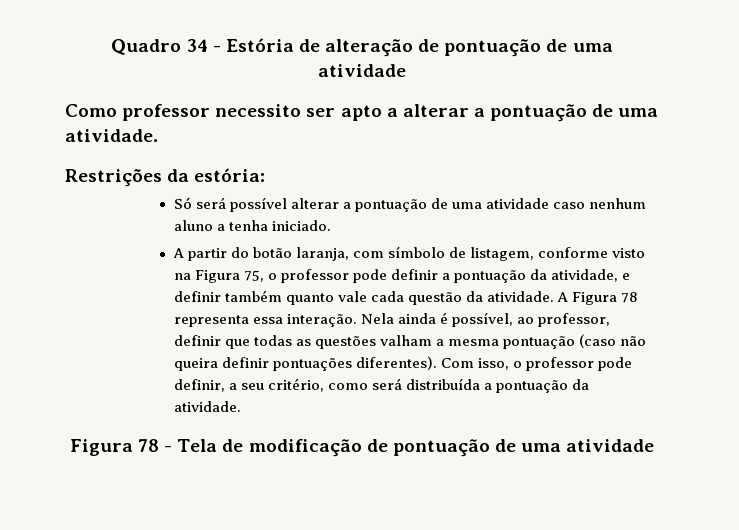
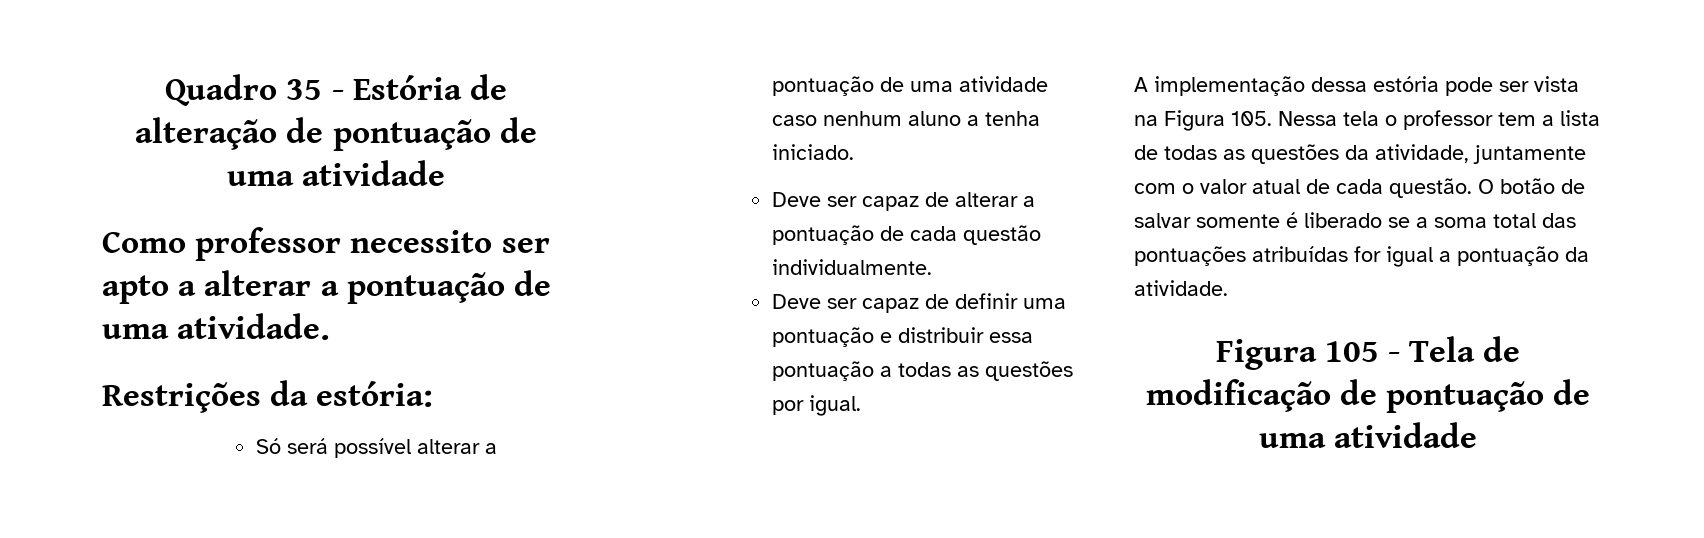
- Quadro 34 - Estória de alteração de pontuação de uma atividade
+ Quadro 35 - Estória de alteração de pontuação de uma atividade
- A partir do botão laranja, com símbolo de listagem, conforme visto na Figura 75, o professor pode definir a pontuação da atividade, e definir também quanto vale cada questão da atividade. A Figura 78 representa essa interação. Nela ainda é possível, ao professor, definir que todas as questões valham a mesma pontuação (caso não queira definir pontuações diferentes). Com isso, o professor pode definir, a seu critério, como será distribuída a pontuação da atividade.
+ Deve ser capaz de alterar a pontuação de cada questão individualmente.
+ Deve ser capaz de definir uma pontuação e distribuir essa pontuação a todas as questões por igual.
+ A implementação dessa estória pode ser vista na Figura 105. Nessa tela o professor tem a lista de todas as questões da atividade, juntamente com o valor atual de cada questão. O botão de salvar somente é liberado se a soma total das pontuações atribuídas for igual a pontuação da atividade.
- Figura 78 - Tela de modificação de pontuação de uma atividade
+ Figura 105 - Tela de modificação de pontuação de uma atividade

